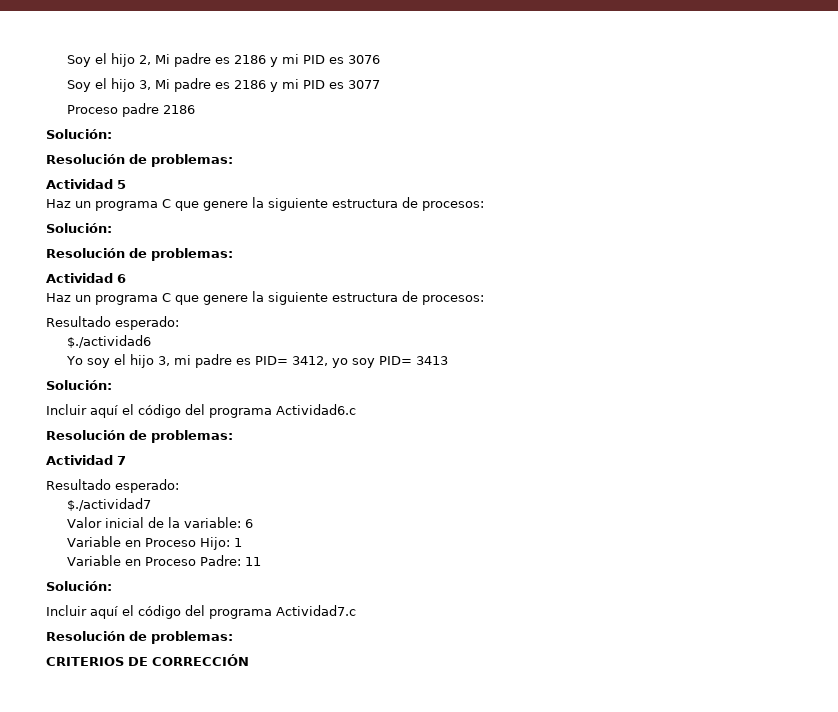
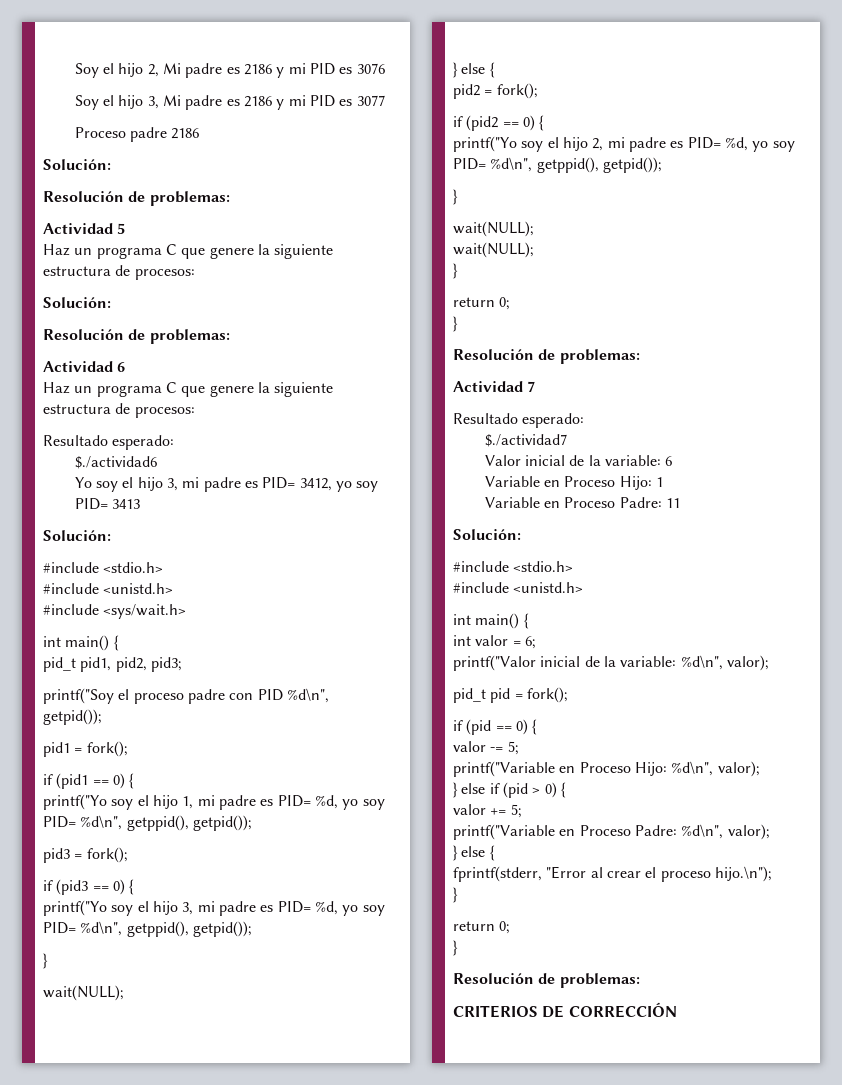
  Yo soy el hijo 3, mi padre es PID= 3412, yo soy PID= 3413
  Solución:
- Incluir aquí el código del programa Actividad6.c
+ #include <stdio.h>
+ #include <unistd.h>
+ #include <sys/wait.h>
+ int main() {
+ pid_t pid1, pid2, pid3;
+ printf("Soy el proceso padre con PID %d\n", getpid());
+ pid1 = fork();
+ if (pid1 == 0) {
+ printf("Yo soy el hijo 1, mi padre es PID= %d, yo soy PID= %d\n", getppid(), getpid());
+ pid3 = fork();
+ if (pid3 == 0) {
+ printf("Yo soy el hijo 3, mi padre es PID= %d, yo soy PID= %d\n", getppid(), getpid());
+ }
+ wait(NULL);
+ } else {
+ pid2 = fork();
+ if (pid2 == 0) {
+ printf("Yo soy el hijo 2, mi padre es PID= %d, yo soy PID= %d\n", getppid(), getpid());
+ }
+ wait(NULL);
+ wait(NULL);
+ }
+ return 0;
+ }
  Variable en Proceso Padre: 11
  Solución:
- Incluir aquí el código del programa Actividad7.c
+ #include <stdio.h>
+ #include <unistd.h>
+ int main() {
+ int valor = 6;
+ printf("Valor inicial de la variable: %d\n", valor);
+ pid_t pid = fork();
+ if (pid == 0) {
+ valor -= 5;
+ printf("Variable en Proceso Hijo: %d\n", valor);
+ } else if (pid > 0) {
+ valor += 5;
+ printf("Variable en Proceso Padre: %d\n", valor);
+ } else {
+ fprintf(stderr, "Error al crear el proceso hijo.\n");
+ }
+ return 0;
+ }

